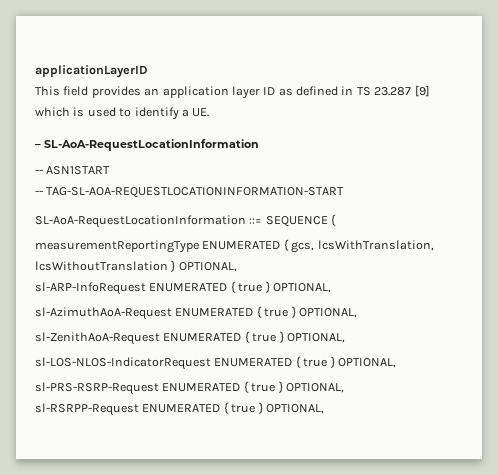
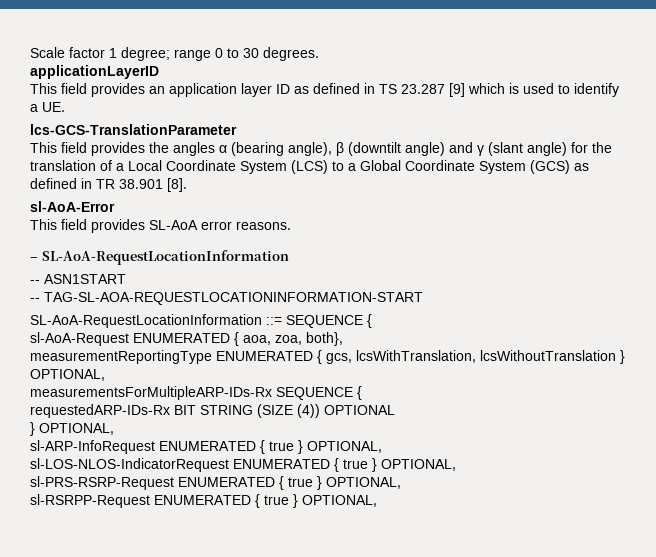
+ Scale factor 1 degree; range 0 to 30 degrees.
+ lcs-GCS-TranslationParameter
+ This field provides the angles α (bearing angle), β (downtilt angle) and γ (slant angle) for the translation of a Local Coordinate System (LCS) to a Global Coordinate System (GCS) as defined in TR 38.901 [8].
+ sl-AoA-Error
+ This field provides SL-AoA error reasons.
+ sl-AoA-Request ENUMERATED { aoa, zoa, both},
+ measurementsForMultipleARP-IDs-Rx SEQUENCE {
+ requestedARP-IDs-Rx BIT STRING (SIZE (4)) OPTIONAL
+ } OPTIONAL,
  sl-ARP-InfoRequest ENUMERATED { true } OPTIONAL,
- sl-AzimuthAoA-Request ENUMERATED { true } OPTIONAL,
- sl-ZenithAoA-Request ENUMERATED { true } OPTIONAL,

